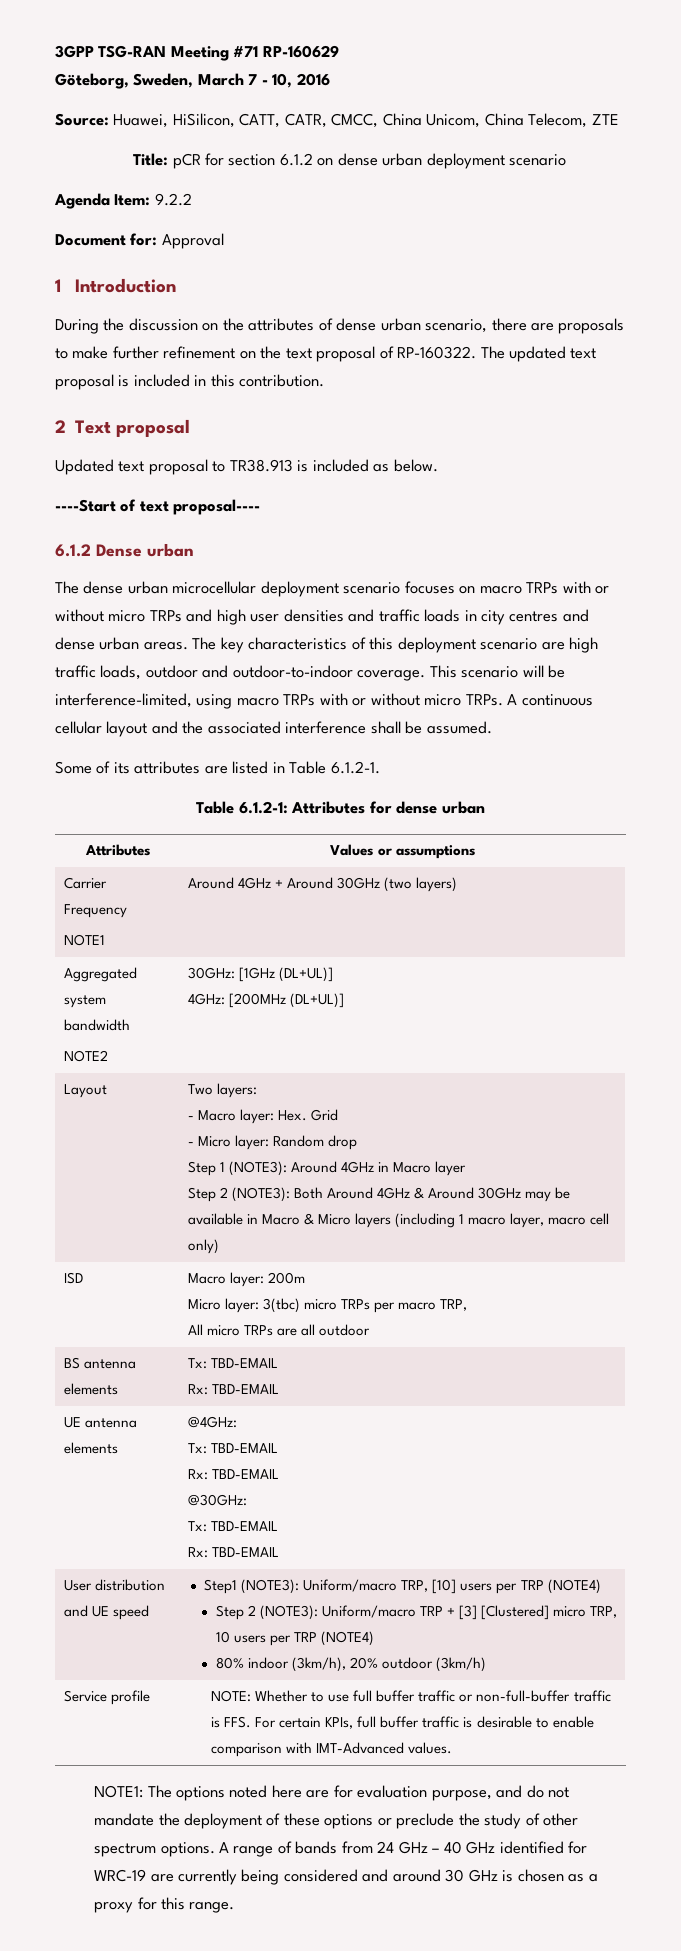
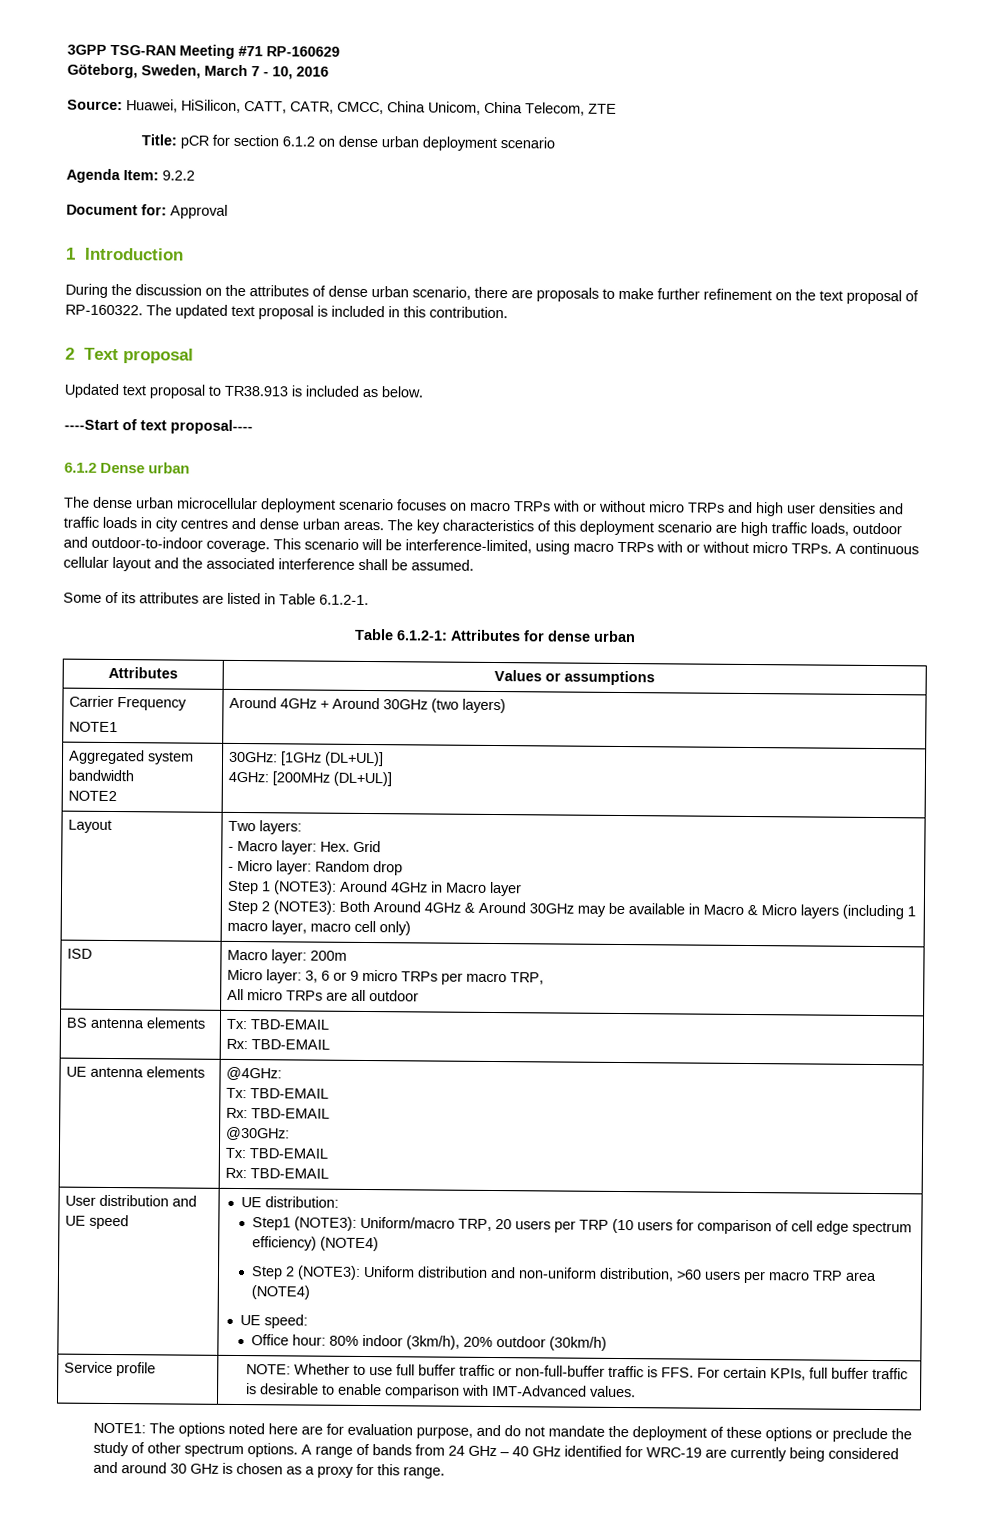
  ISD | Macro layer: 200m
- Micro layer: 3(tbc) micro TRPs per macro TRP,
+ Micro layer: 3, 6 or 9 micro TRPs per macro TRP,
+ UE distribution:
- Step1 (NOTE3): Uniform/macro TRP, [10] users per TRP (NOTE4)
- Step 2 (NOTE3): Uniform/macro TRP + [3] [Clustered] micro TRP, 10 users per TRP (NOTE4)
- 80% indoor (3km/h), 20% outdoor (3km/h)
+ Step1 (NOTE3): Uniform/macro TRP, 20 users per TRP (10 users for comparison of cell edge spectrum efficiency) (NOTE4)
+ Step 2 (NOTE3): Uniform distribution and non-uniform distribution, >60 users per macro TRP area (NOTE4)
+ UE speed:
+ Office hour: 80% indoor (3km/h), 20% outdoor (30km/h)

